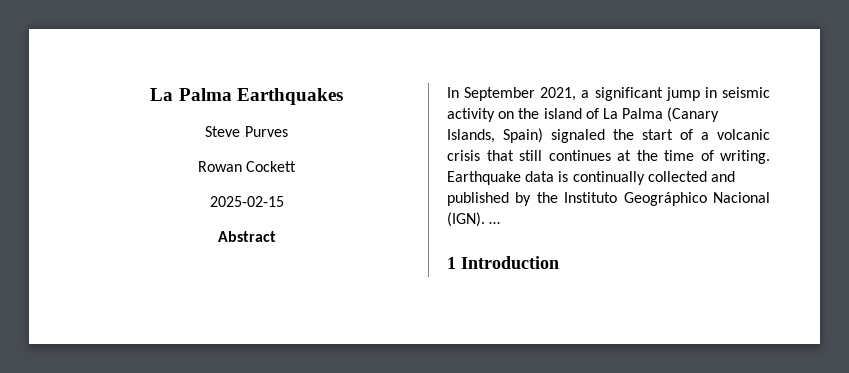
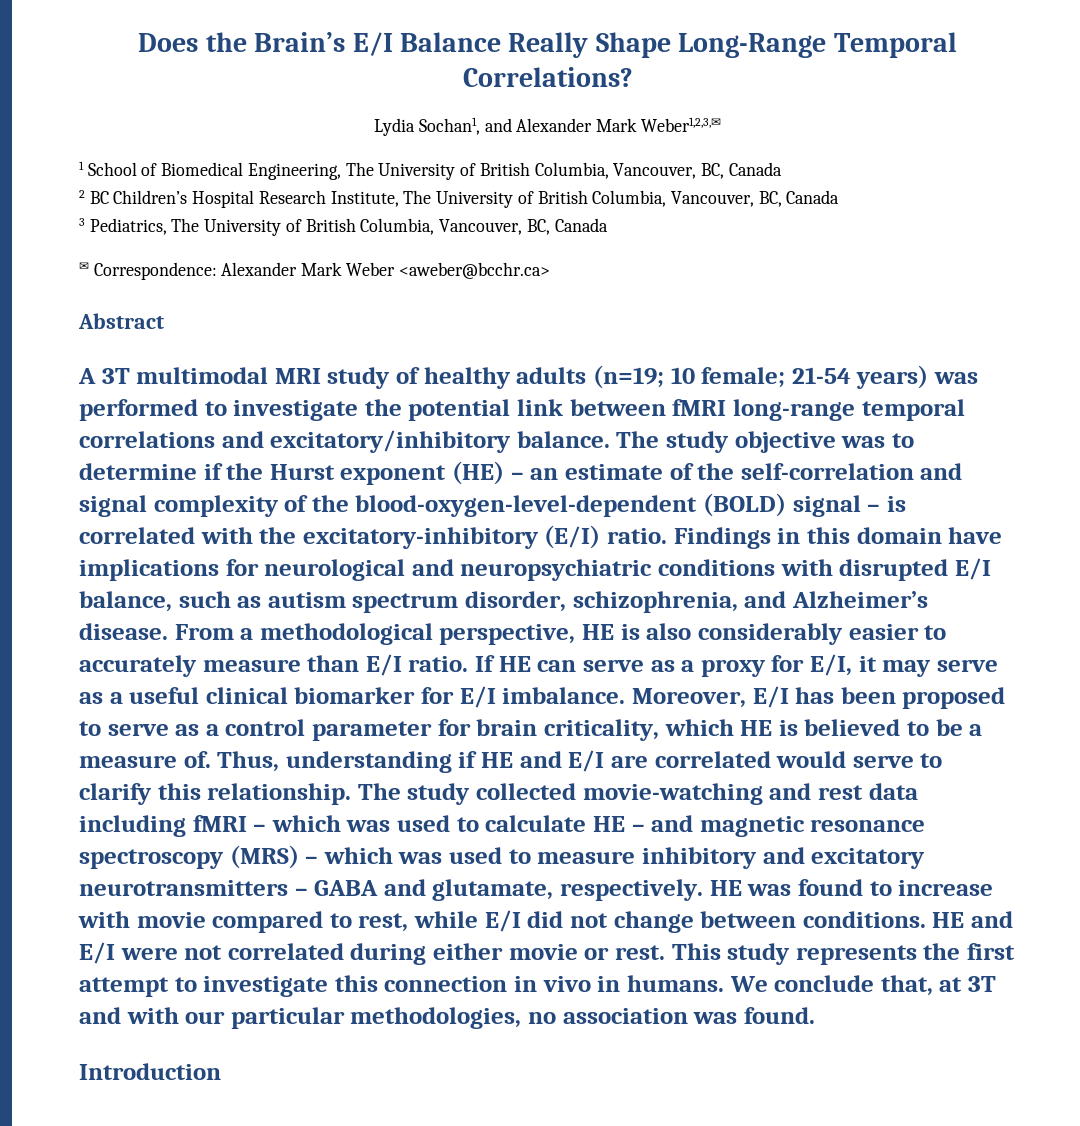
- La Palma Earthquakes
- Steve Purves
- Rowan Cockett
- 2025-02-15
+ Does the Brain’s E/I Balance Really Shape Long-Range Temporal Correlations?
+ Lydia Sochan1, and Alexander Mark Weber1,2,3,✉
+ 1 School of Biomedical Engineering, The University of British Columbia, Vancouver, BC, Canada
+ 2 BC Children’s Hospital Research Institute, The University of British Columbia, Vancouver, BC, Canada
+ 3 Pediatrics, The University of British Columbia, Vancouver, BC, Canada
+ ✉ Correspondence: Alexander Mark Weber <aweber@bcchr.ca>
  Abstract
- In September 2021, a significant jump in seismic activity on the island of La Palma (Canary Islands, Spain) signaled the start of a volcanic crisis that still continues at the time of writing. Earthquake data is continually collected and published by the Instituto Geográphico Nacional (IGN). …
- 1 Introduction
+ A 3T multimodal MRI study of healthy adults (n=19; 10 female; 21-54 years) was performed to investigate the potential link between fMRI long-range temporal correlations and excitatory/inhibitory balance. The study objective was to determine if the Hurst exponent (HE) – an estimate of the self-correlation and signal complexity of the blood-oxygen-level-dependent (BOLD) signal – is correlated with the excitatory-inhibitory (E/I) ratio. Findings in this domain have implications for neurological and neuropsychiatric conditions with disrupted E/I balance, such as autism spectrum disorder, schizophrenia, and Alzheimer’s disease. From a methodological perspective, HE is also considerably easier to accurately measure than E/I ratio. If HE can serve as a proxy for E/I, it may serve as a useful clinical biomarker for E/I imbalance. Moreover, E/I has been proposed to serve as a control parameter for brain criticality, which HE is believed to be a measure of. Thus, understanding if HE and E/I are correlated would serve to clarify this relationship. The study collected movie-watching and rest data including fMRI – which was used to calculate HE – and magnetic resonance spectroscopy (MRS) – which was used to measure inhibitory and excitatory neurotransmitters – GABA and glutamate, respectively. HE was found to increase with movie compared to rest, while E/I did not change between conditions. HE and E/I were not correlated during either movie or rest. This study represents the first attempt to investigate this connection in vivo in humans. We conclude that, at 3T and with our particular methodologies, no association was found.
+ Introduction

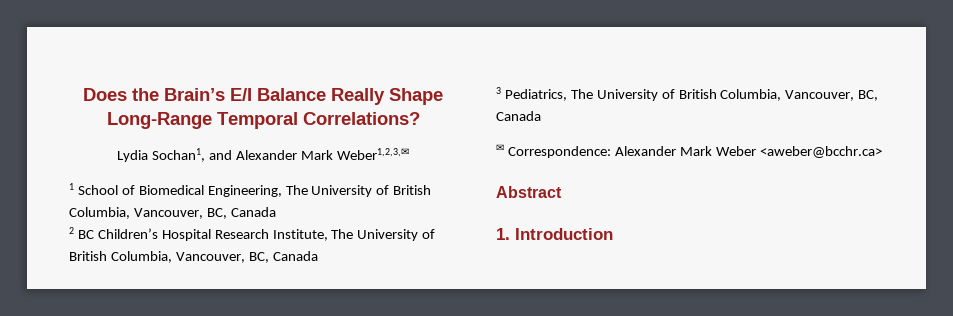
- A 3T multimodal MRI study of healthy adults (n=19; 10 female; 21-54 years) was performed to investigate the potential link between fMRI long-range temporal correlations and excitatory/inhibitory balance. The study objective was to determine if the Hurst exponent (HE) – an estimate of the self-correlation and signal complexity of the blood-oxygen-level-dependent (BOLD) signal – is correlated with the excitatory-inhibitory (E/I) ratio. Findings in this domain have implications for neurological and neuropsychiatric conditions with disrupted E/I balance, such as autism spectrum disorder, schizophrenia, and Alzheimer’s disease. From a methodological perspective, HE is also considerably easier to accurately measure than E/I ratio. If HE can serve as a proxy for E/I, it may serve as a useful clinical biomarker for E/I imbalance. Moreover, E/I has been proposed to serve as a control parameter for brain criticality, which HE is believed to be a measure of. Thus, understanding if HE and E/I are correlated would serve to clarify this relationship. The study collected movie-watching and rest data including fMRI – which was used to calculate HE – and magnetic resonance spectroscopy (MRS) – which was used to measure inhibitory and excitatory neurotransmitters – GABA and glutamate, respectively. HE was found to increase with movie compared to rest, while E/I did not change between conditions. HE and E/I were not correlated during either movie or rest. This study represents the first attempt to investigate this connection in vivo in humans. We conclude that, at 3T and with our particular methodologies, no association was found.
- Introduction
+ 1. Introduction

